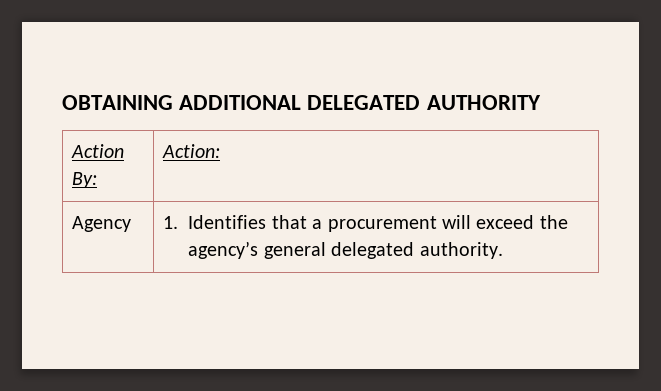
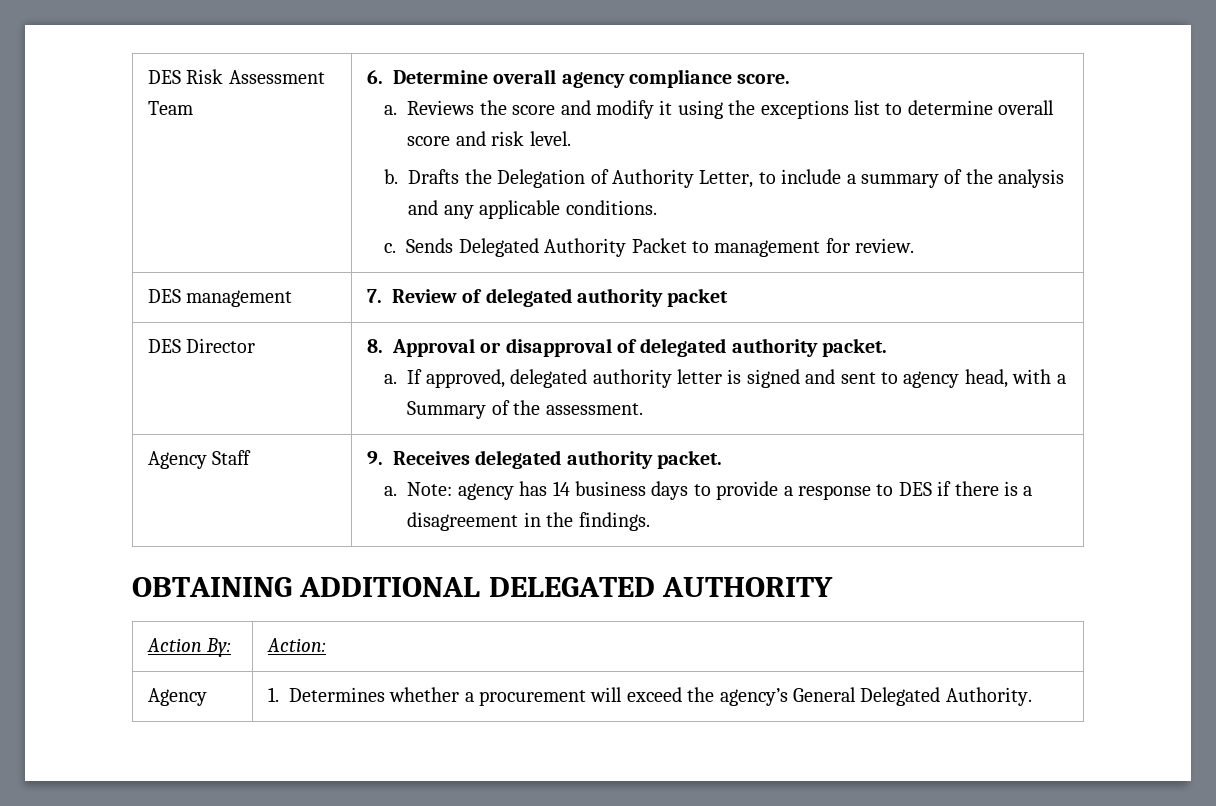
+ DES Risk Assessment Team | 6. Determine overall agency compliance score.
+ a. Reviews the score and modify it using the exceptions list to determine overall score and risk level.
+ b. Drafts the Delegation of Authority Letter, to include a summary of the analysis and any applicable conditions.
+ c. Sends Delegated Authority Packet to management for review.
+ DES management | 7. Review of delegated authority packet
+ DES Director | 8. Approval or disapproval of delegated authority packet.
+ a. If approved, delegated authority letter is signed and sent to agency head, with a Summary of the assessment.
+ Agency Staff | 9. Receives delegated authority packet.
+ a. Note: agency has 14 business days to provide a response to DES if there is a disagreement in the findings.
- Agency | 1. Identifies that a procurement will exceed the agency’s general delegated authority.
+ Agency | 1. Determines whether a procurement will exceed the agency’s General Delegated Authority.

